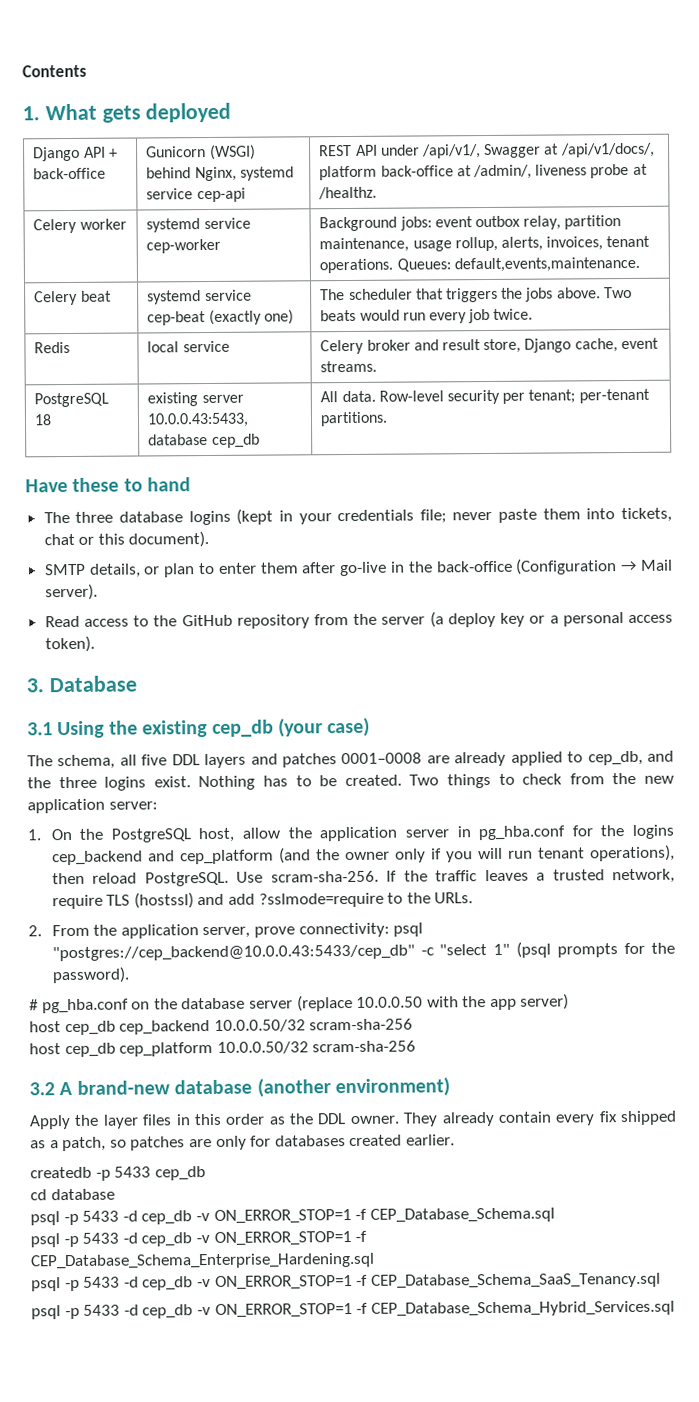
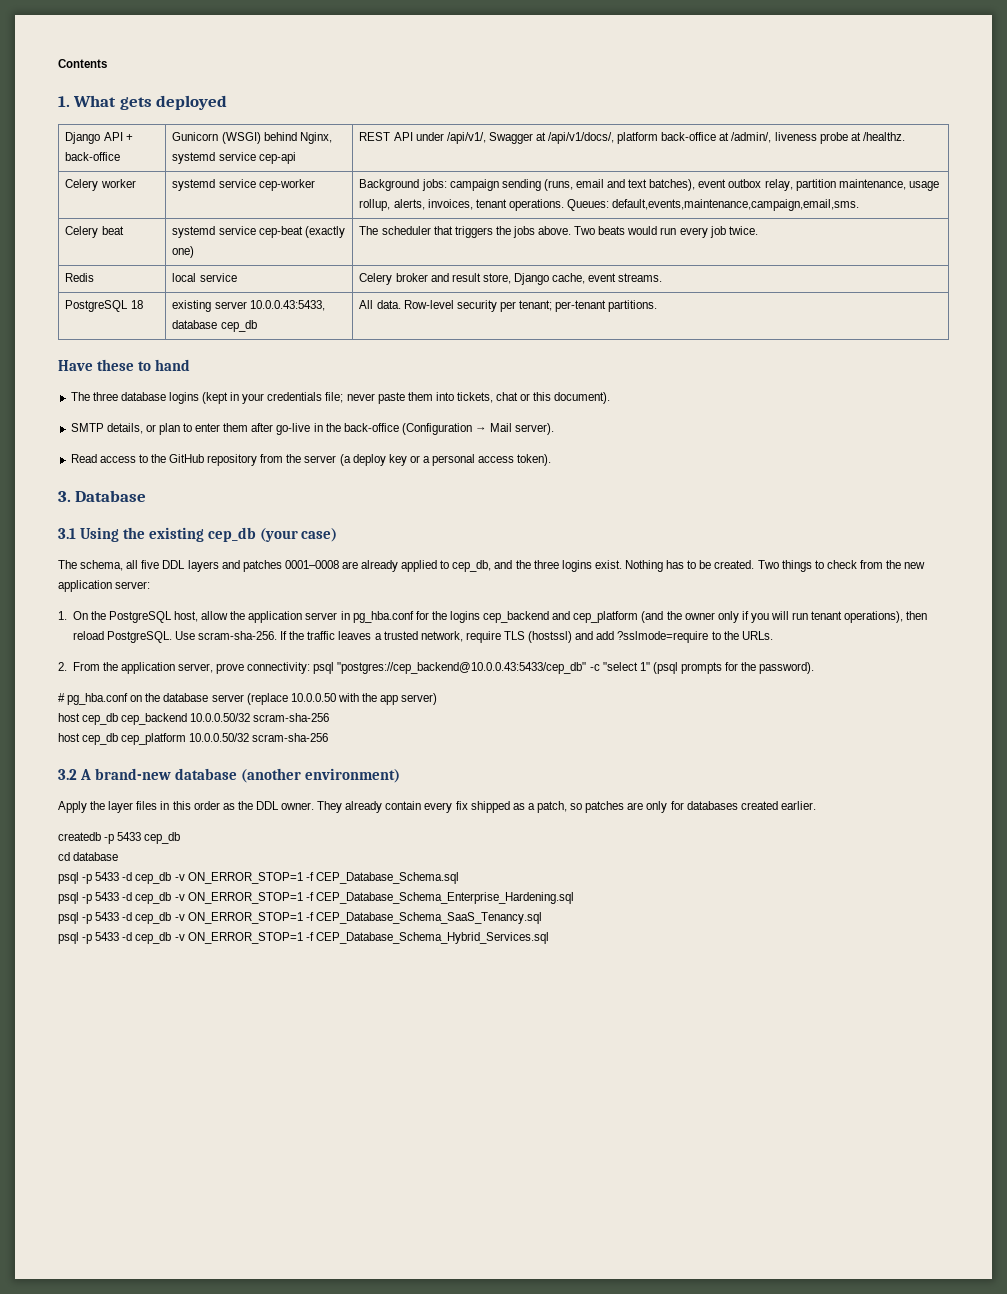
- Celery worker | systemd service cep-worker | Background jobs: event outbox relay, partition maintenance, usage rollup, alerts, invoices, tenant operations. Queues: default,events,maintenance.
+ Celery worker | systemd service cep-worker | Background jobs: campaign sending (runs, email and text batches), event outbox relay, partition maintenance, usage rollup, alerts, invoices, tenant operations. Queues: default,events,maintenance,campaign,email,sms.

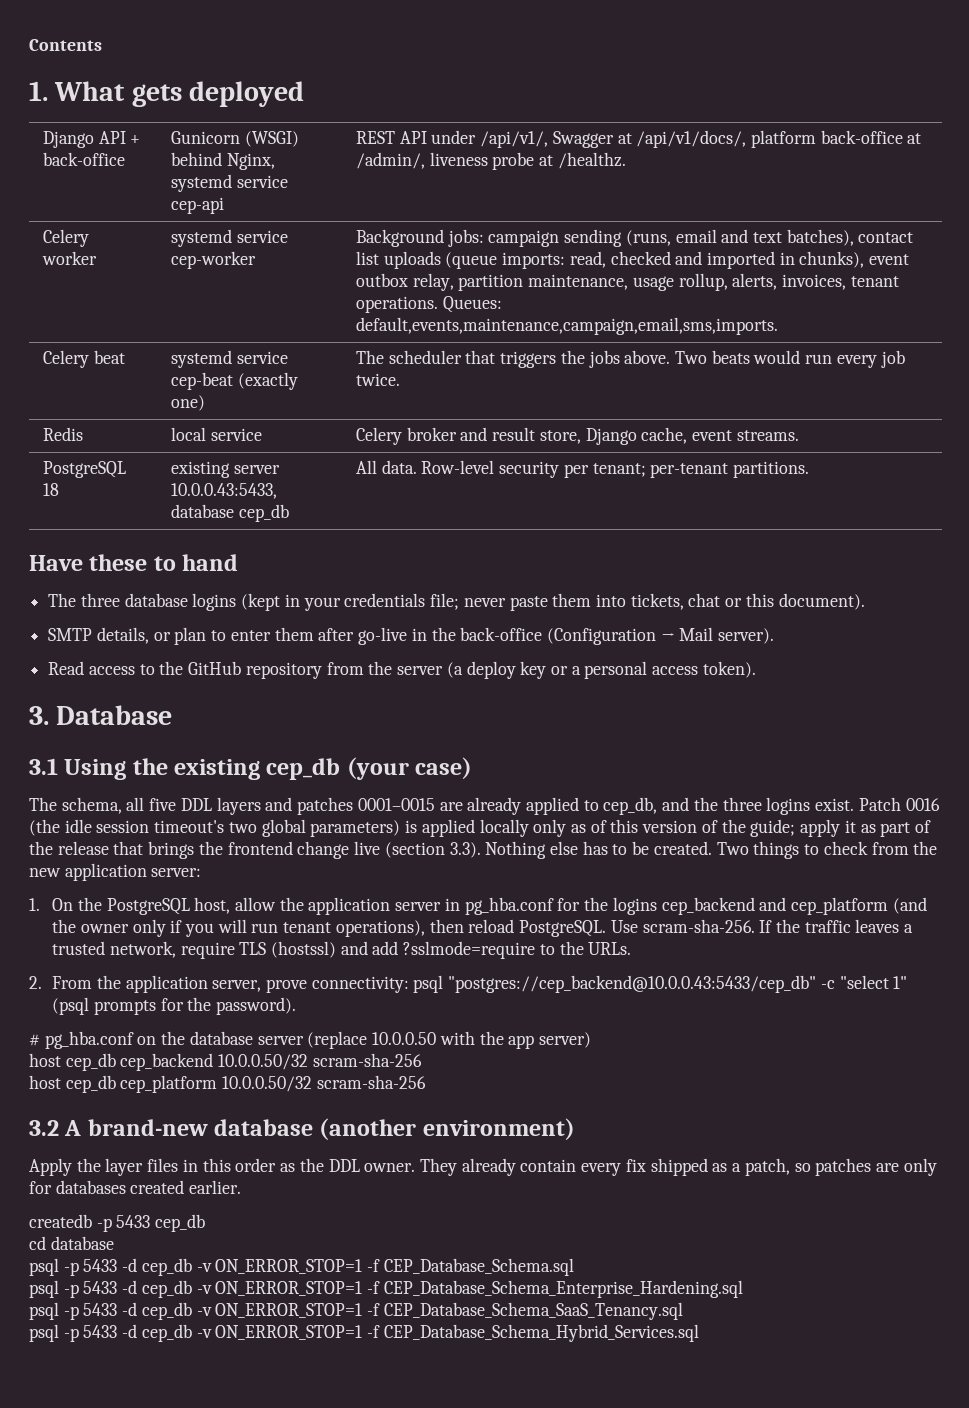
- Celery worker | systemd service cep-worker | Background jobs: campaign sending (runs, email and text batches), event outbox relay, partition maintenance, usage rollup, alerts, invoices, tenant operations. Queues: default,events,maintenance,campaign,email,sms.
+ Celery worker | systemd service cep-worker | Background jobs: campaign sending (runs, email and text batches), contact list uploads (queue imports: read, checked and imported in chunks), event outbox relay, partition maintenance, usage rollup, alerts, invoices, tenant operations. Queues: default,events,maintenance,campaign,email,sms,imports.
- The schema, all five DDL layers and patches 0001–0008 are already applied to cep_db, and the three logins exist.
+ The schema, all five DDL layers and patches 0001–0015 are already applied to cep_db, and the three logins exist.
- Nothing has to be created.
+ Patch 0016 (the idle session timeout's two global parameters) is applied locally only as of this version of the guide; apply it as part of the release that brings the frontend change live (section 3.3). Nothing else has to be created.

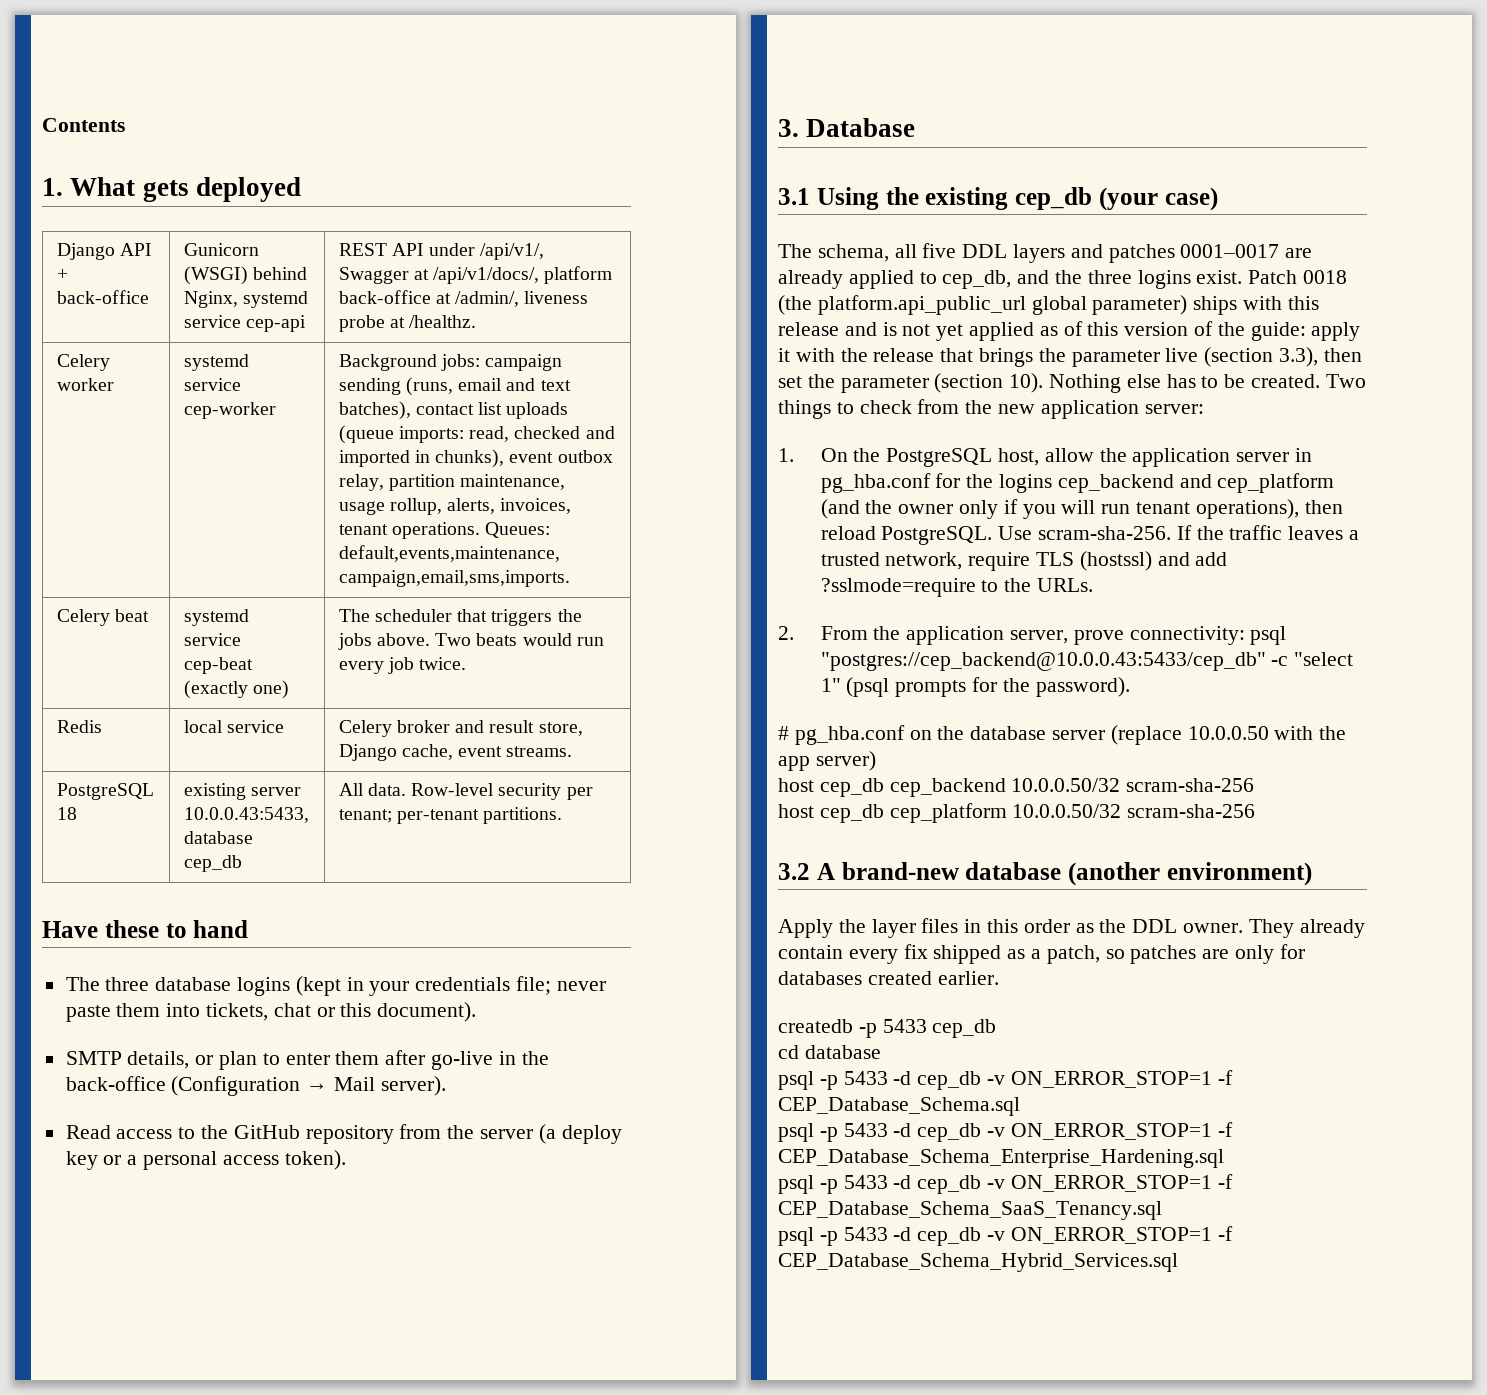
- The schema, all five DDL layers and patches 0001–0015 are already applied to cep_db, and the three logins exist.
+ The schema, all five DDL layers and patches 0001–0017 are already applied to cep_db, and the three logins exist.
- Patch 0016 (the idle session timeout's two global parameters) is applied locally only as of this version of the guide; apply it as part of the release that brings the frontend change live (section 3.3). Nothing else has to be created.
+ Patch 0018 (the platform.api_public_url global parameter) ships with this release and is not yet applied as of this version of the guide: apply it with the release that brings the parameter live (section 3.3), then set the parameter (section 10). Nothing else has to be created.

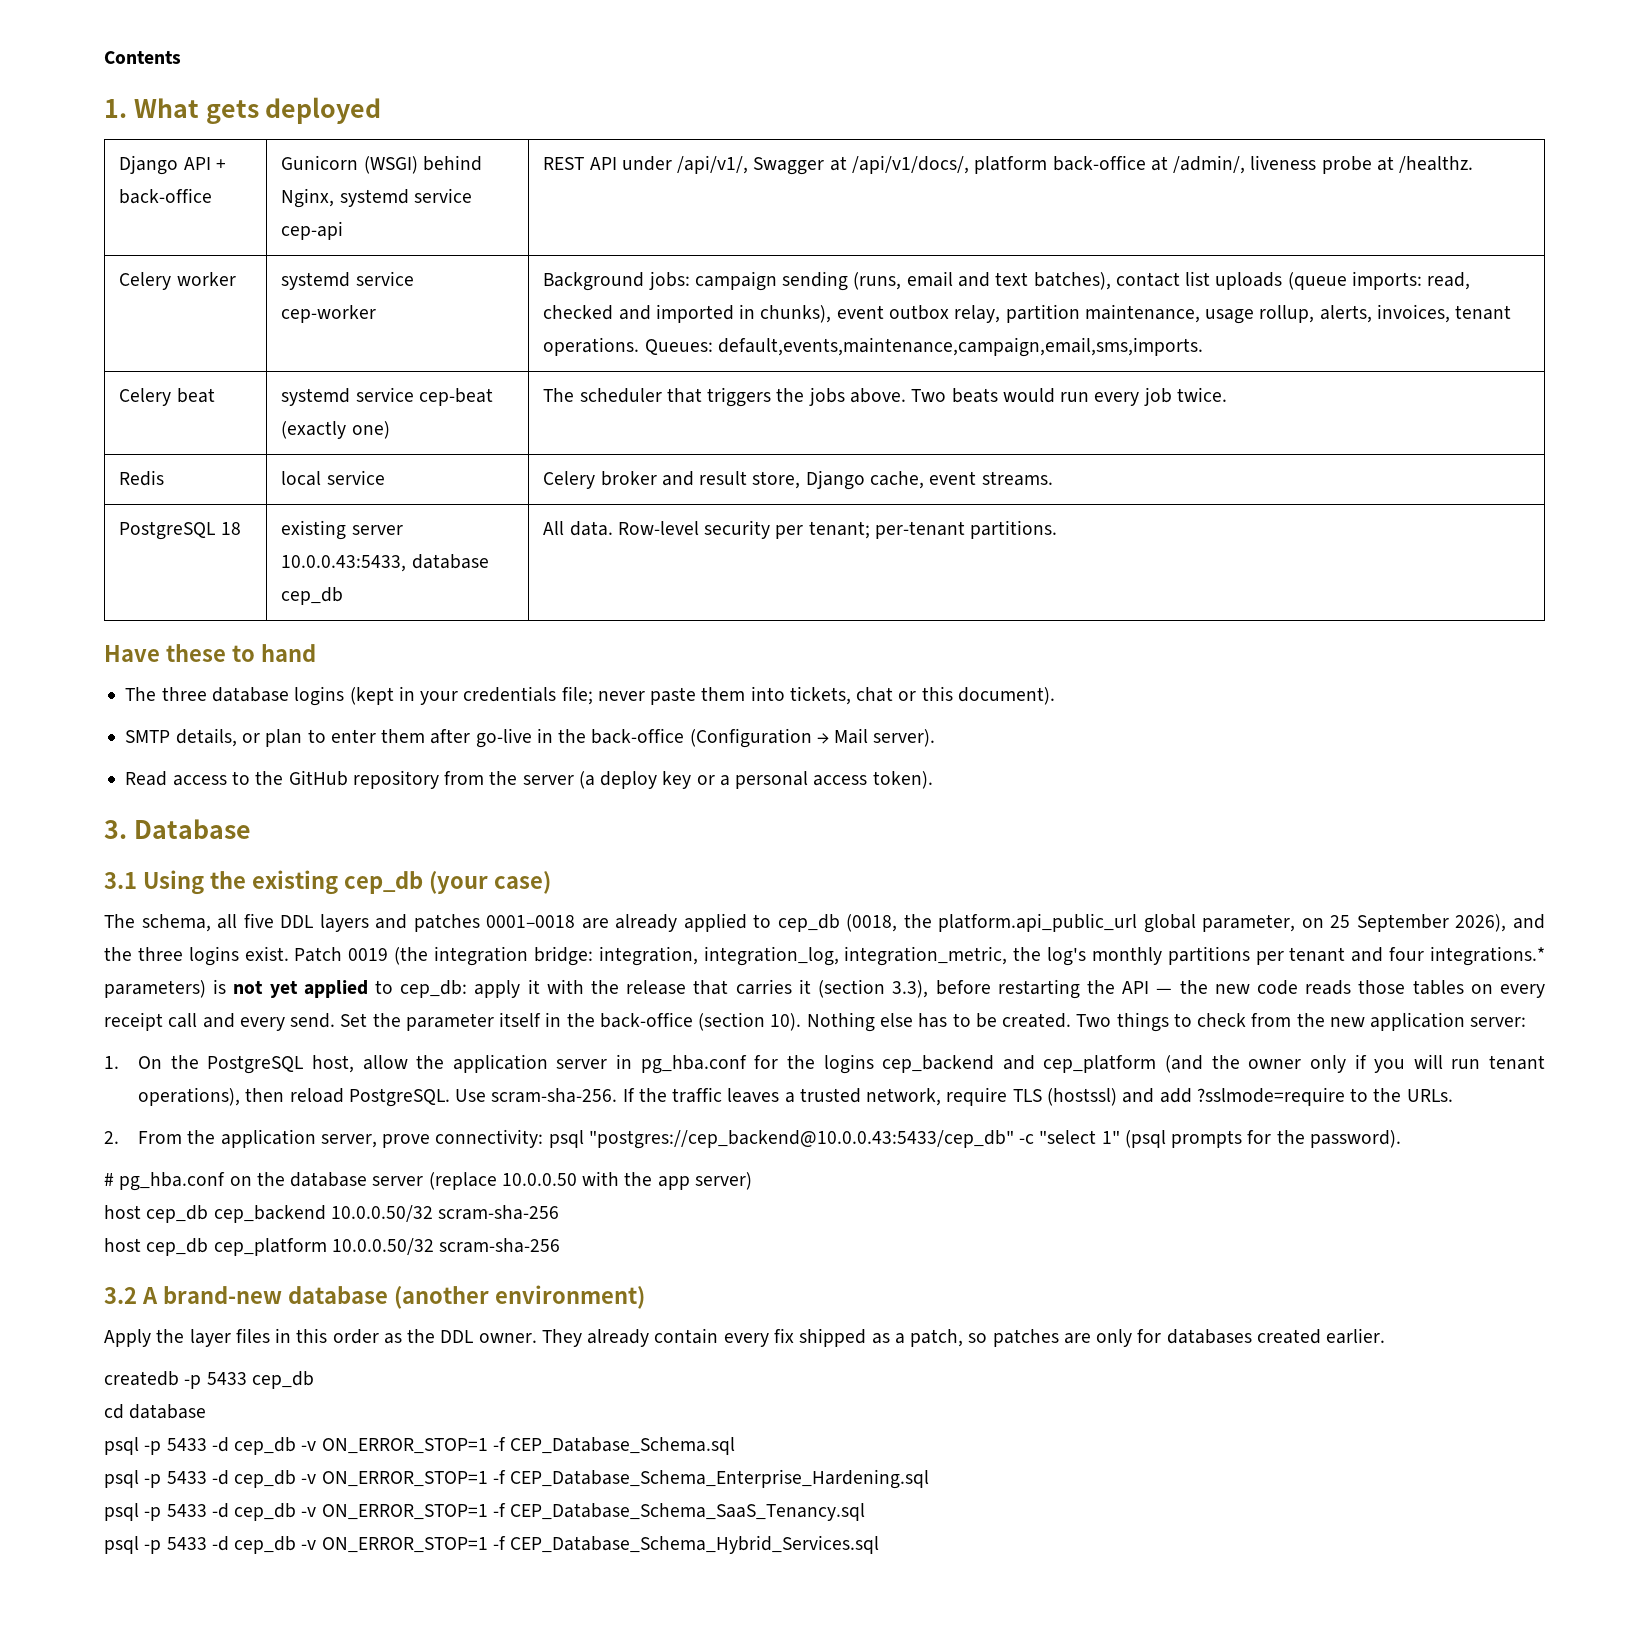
- The schema, all five DDL layers and patches 0001–0017 are already applied to cep_db, and the three logins exist.
+ The schema, all five DDL layers and patches 0001–0018 are already applied to cep_db (0018, the platform.api_public_url global parameter, on 25 September 2026), and the three logins exist.
- Patch 0018 (the platform.api_public_url global parameter) ships with this release and is not yet applied as of this version of the guide: apply it with the release that brings the parameter live (section 3.3), then set the parameter (section 10).
+ Patch 0019 (the integration bridge: integration, integration_log, integration_metric, the log's monthly partitions per tenant and four integrations.* parameters) is not yet applied to cep_db: apply it with the release that carries it (section 3.3), before restarting the API — the new code reads those tables on every receipt call and every send. Set the parameter itself in the back-office (section 10).

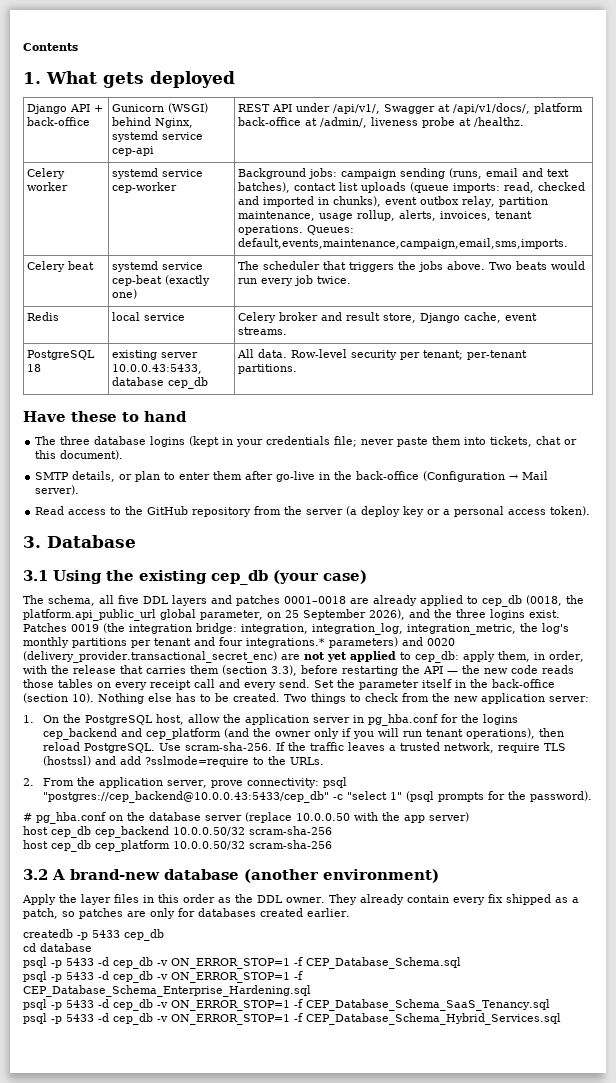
- Patch 0019 (the integration bridge: integration, integration_log, integration_metric, the log's monthly partitions per tenant and four integrations.* parameters) is not yet applied to cep_db: apply it with the release that carries it (section 3.3), before restarting the API — the new code reads those tables on every receipt call and every send.
+ Patches 0019 (the integration bridge: integration, integration_log, integration_metric, the log's monthly partitions per tenant and four integrations.* parameters) and 0020 (delivery_provider.transactional_secret_enc) are not yet applied to cep_db: apply them, in order, with the release that carries them (section 3.3), before restarting the API — the new code reads those tables on every receipt call and every send.

